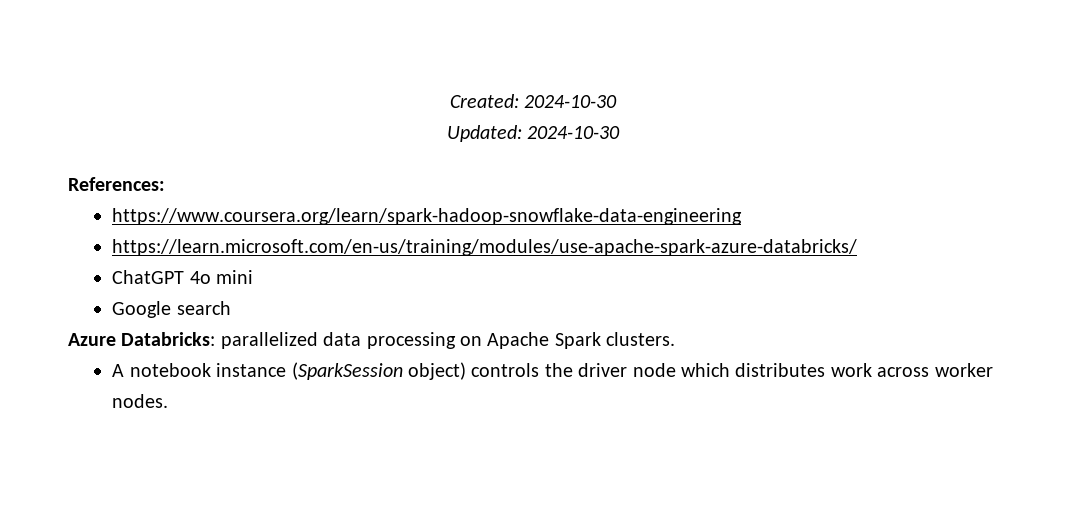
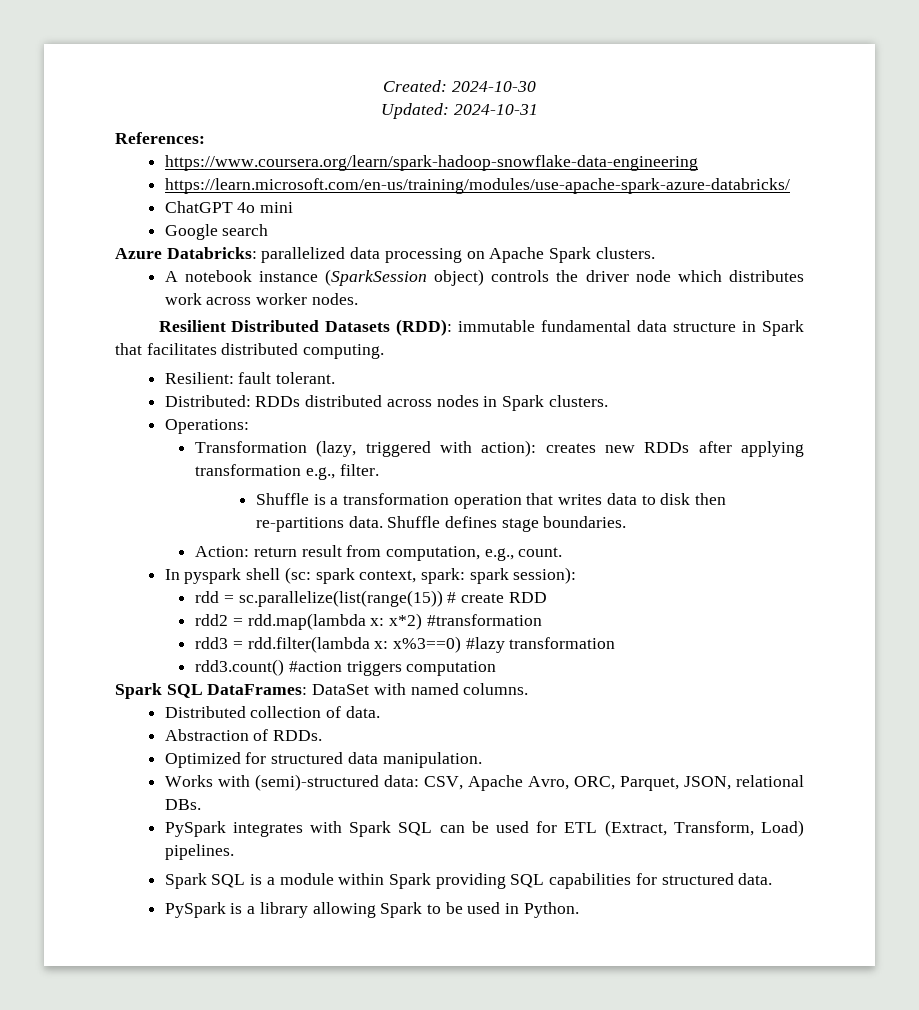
- Updated: 2024-10-30
+ Updated: 2024-10-31
+ Resilient Distributed Datasets (RDD): immutable fundamental data structure in Spark that facilitates distributed computing.
+ Resilient: fault tolerant.
+ Distributed: RDDs distributed across nodes in Spark clusters.
+ Operations:
+ Transformation (lazy, triggered with action): creates new RDDs after applying transformation e.g., filter.
+ Shuffle is a transformation operation that writes data to disk then re-partitions data. Shuffle defines stage boundaries.
+ Action: return result from computation, e.g., count.
+ In pyspark shell (sc: spark context, spark: spark session):
+ rdd = sc.parallelize(list(range(15)) # create RDD
+ rdd2 = rdd.map(lambda x: x*2) #transformation
+ rdd3 = rdd.filter(lambda x: x%3==0) #lazy transformation
+ rdd3.count() #action triggers computation
+ Spark SQL DataFrames: DataSet with named columns.
+ Distributed collection of data.
+ Abstraction of RDDs.
+ Optimized for structured data manipulation.
+ Works with (semi)-structured data: CSV, Apache Avro, ORC, Parquet, JSON, relational DBs.
+ PySpark integrates with Spark SQL can be used for ETL (Extract, Transform, Load) pipelines.
+ Spark SQL is a module within Spark providing SQL capabilities for structured data.
+ PySpark is a library allowing Spark to be used in Python.

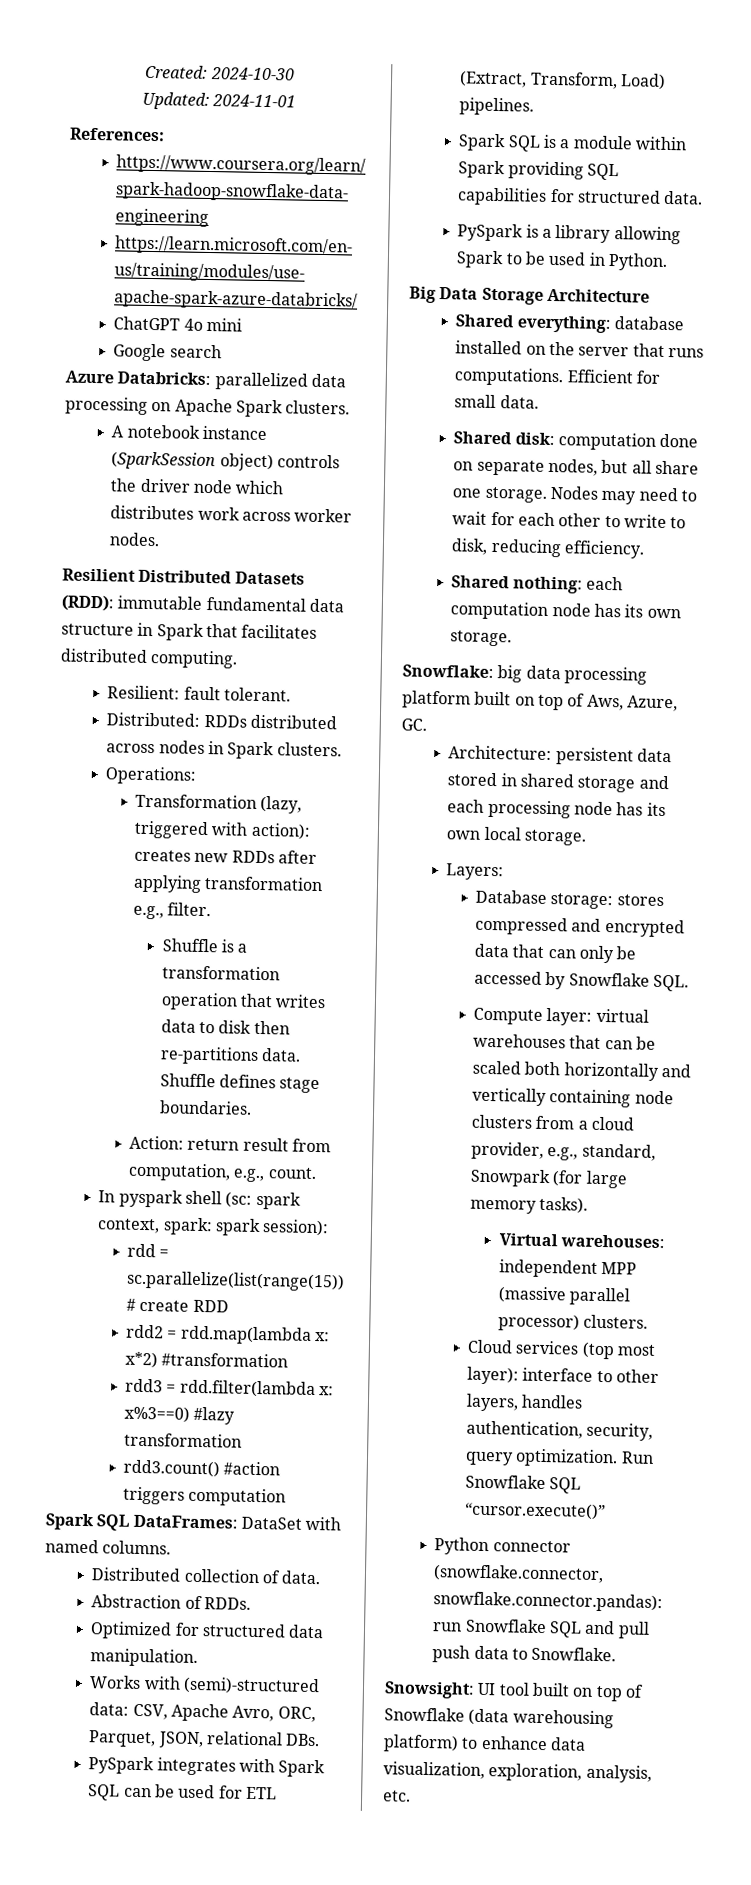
- Updated: 2024-10-31
+ Updated: 2024-11-01
+ Big Data Storage Architecture
+ Shared everything: database installed on the server that runs computations. Efficient for small data.
+ Shared disk: computation done on separate nodes, but all share one storage. Nodes may need to wait for each other to write to disk, reducing efficiency.
+ Shared nothing: each computation node has its own storage.
+ Snowflake: big data processing platform built on top of Aws, Azure, GC.
+ Architecture: persistent data stored in shared storage and each processing node has its own local storage.
+ Layers:
+ Database storage: stores compressed and encrypted data that can only be accessed by Snowflake SQL.
+ Compute layer: virtual warehouses that can be scaled both horizontally and vertically containing node clusters from a cloud provider, e.g., standard, Snowpark (for large memory tasks).
+ Virtual warehouses: independent MPP (massive parallel processor) clusters.
+ Cloud services (top most layer): interface to other layers, handles authentication, security, query optimization. Run Snowflake SQL “cursor.execute()”
+ Python connector (snowflake.connector, snowflake.connector.pandas): run Snowflake SQL and pull push data to Snowflake.
+ Snowsight: UI tool built on top of Snowflake (data warehousing platform) to enhance data visualization, exploration, analysis, etc.

